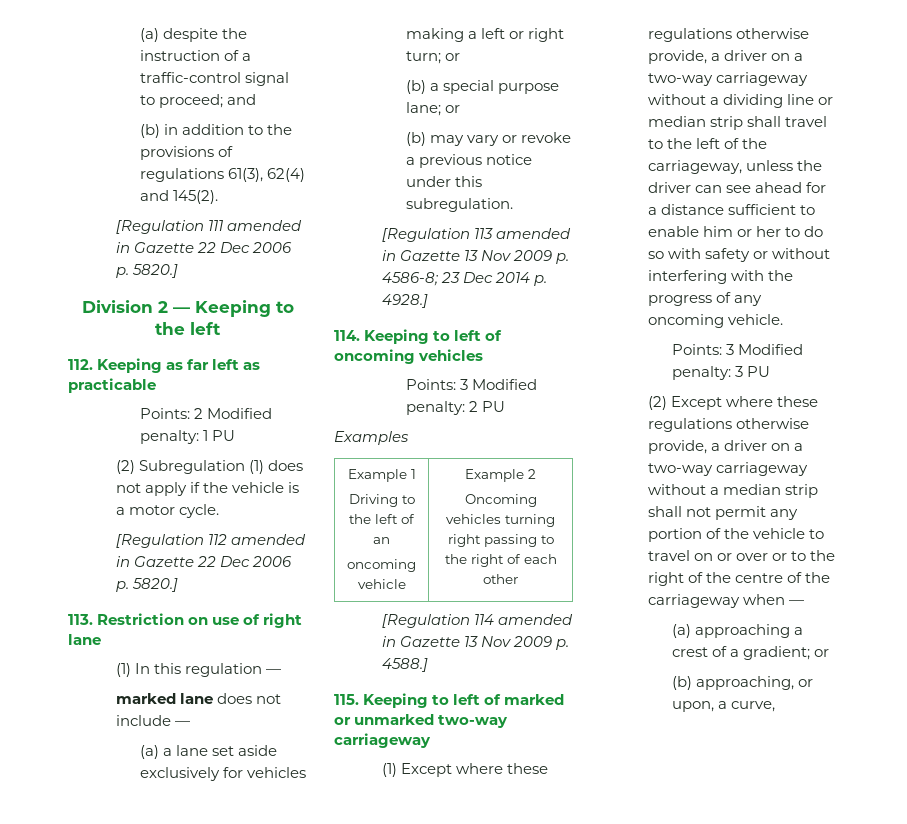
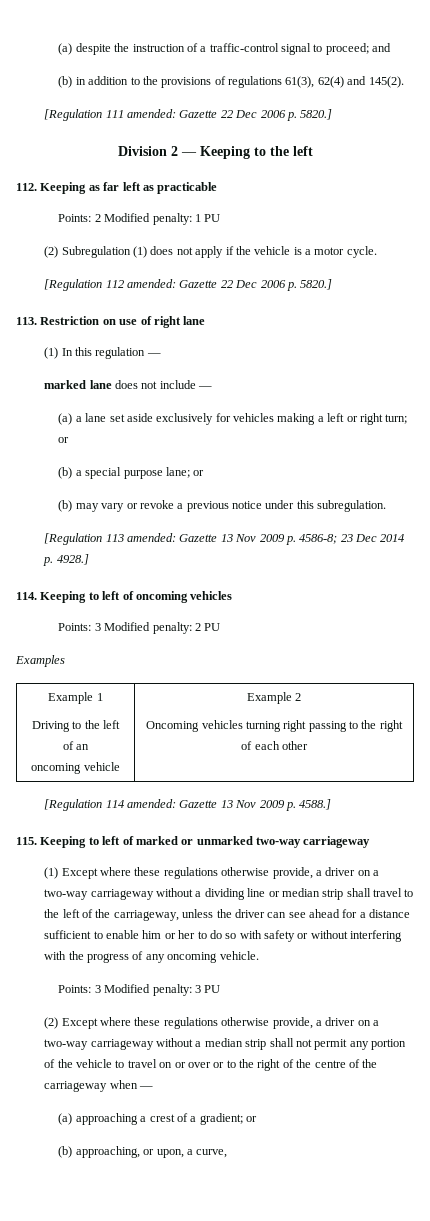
- [Regulation 111 amended in Gazette 22 Dec 2006 p. 5820.]
+ [Regulation 111 amended: Gazette 22 Dec 2006 p. 5820.]
- [Regulation 112 amended in Gazette 22 Dec 2006 p. 5820.]
+ [Regulation 112 amended: Gazette 22 Dec 2006 p. 5820.]
- [Regulation 113 amended in Gazette 13 Nov 2009 p. 4586-8; 23 Dec 2014 p. 4928.]
+ [Regulation 113 amended: Gazette 13 Nov 2009 p. 4586-8; 23 Dec 2014 p. 4928.]
- [Regulation 114 amended in Gazette 13 Nov 2009 p. 4588.]
+ [Regulation 114 amended: Gazette 13 Nov 2009 p. 4588.]

